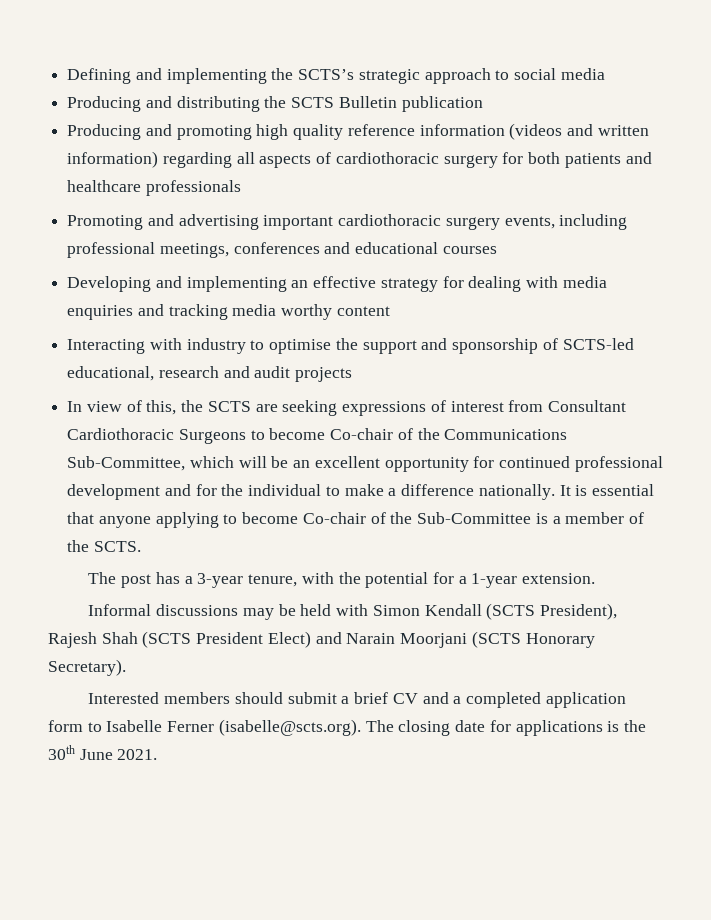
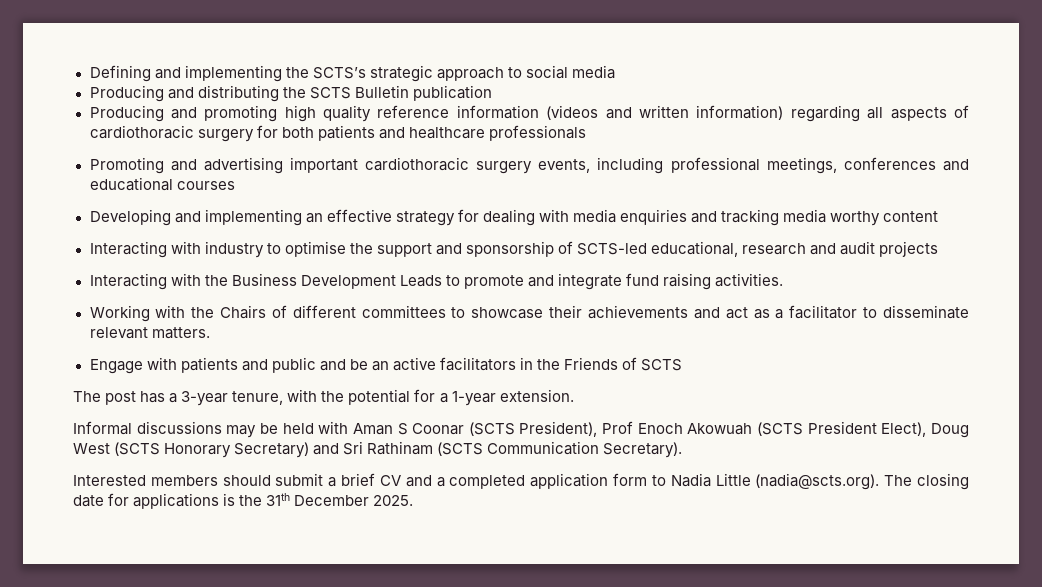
- In view of this, the SCTS are seeking expressions of interest from Consultant Cardiothoracic Surgeons to become Co-chair of the Communications Sub-Committee, which will be an excellent opportunity for continued professional development and for the individual to make a difference nationally. It is essential that anyone applying to become Co-chair of the Sub-Committee is a member of the SCTS.
+ Interacting with the Business Development Leads to promote and integrate fund raising activities.
+ Working with the Chairs of different committees to showcase their achievements and act as a facilitator to disseminate relevant matters.
+ Engage with patients and public and be an active facilitators in the Friends of SCTS
- Informal discussions may be held with Simon Kendall (SCTS President), Rajesh Shah (SCTS President Elect) and Narain Moorjani (SCTS Honorary Secretary).
+ Informal discussions may be held with Aman S Coonar (SCTS President), Prof Enoch Akowuah (SCTS President Elect), Doug West (SCTS Honorary Secretary) and Sri Rathinam (SCTS Communication Secretary).
- Interested members should submit a brief CV and a completed application form to Isabelle Ferner (isabelle@scts.org). The closing date for applications is the 30th June 2021.
+ Interested members should submit a brief CV and a completed application form to Nadia Little (nadia@scts.org). The closing date for applications is the 31th December 2025.

